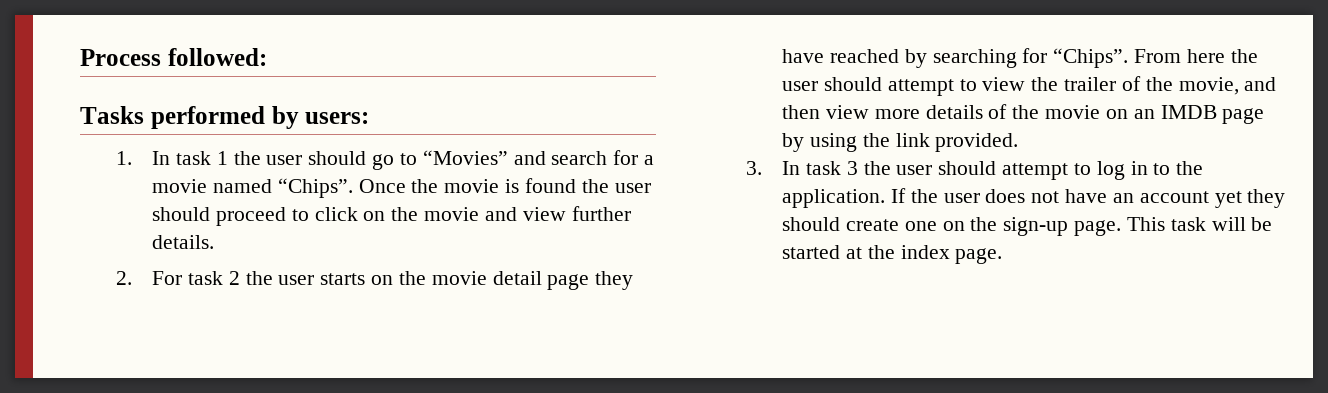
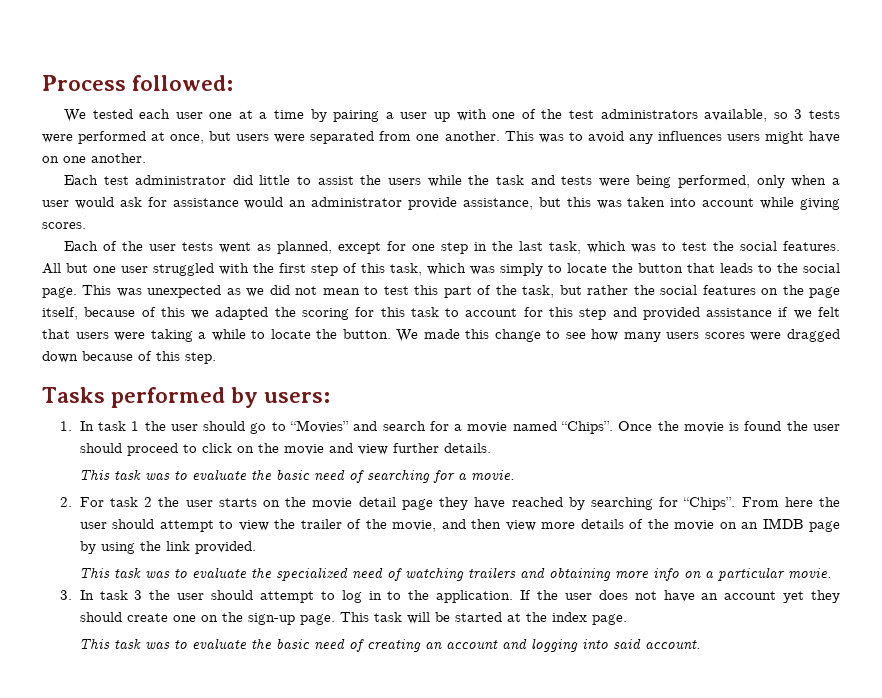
+ We tested each user one at a time by pairing a user up with one of the test administrators available, so 3 tests were performed at once, but users were separated from one another. This was to avoid any influences users might have on one another.
+ Each test administrator did little to assist the users while the task and tests were being performed, only when a user would ask for assistance would an administrator provide assistance, but this was taken into account while giving scores.
+ Each of the user tests went as planned, except for one step in the last task, which was to test the social features. All but one user struggled with the first step of this task, which was simply to locate the button that leads to the social page. This was unexpected as we did not mean to test this part of the task, but rather the social features on the page itself, because of this we adapted the scoring for this task to account for this step and provided assistance if we felt that users were taking a while to locate the button. We made this change to see how many users scores were dragged down because of this step.
+ This task was to evaluate the basic need of searching for a movie.
+ This task was to evaluate the specialized need of watching trailers and obtaining more info on a particular movie.
+ This task was to evaluate the basic need of creating an account and logging into said account.

